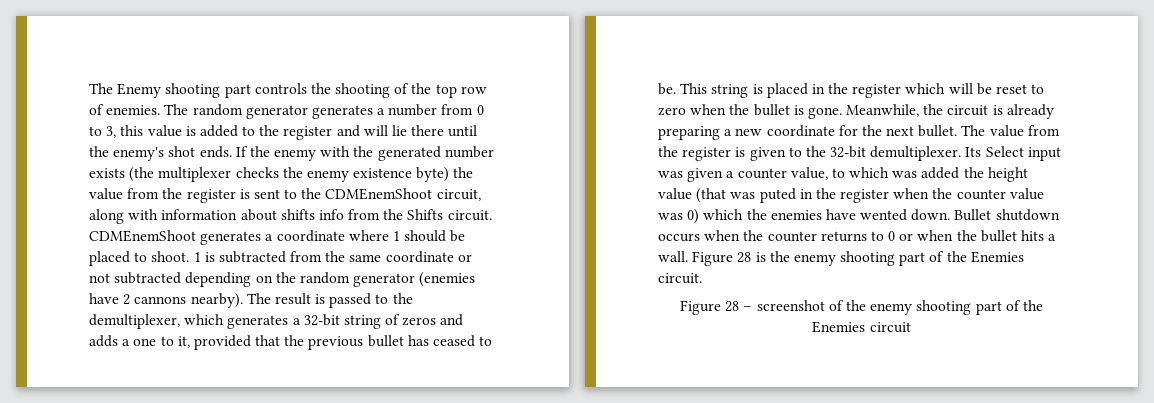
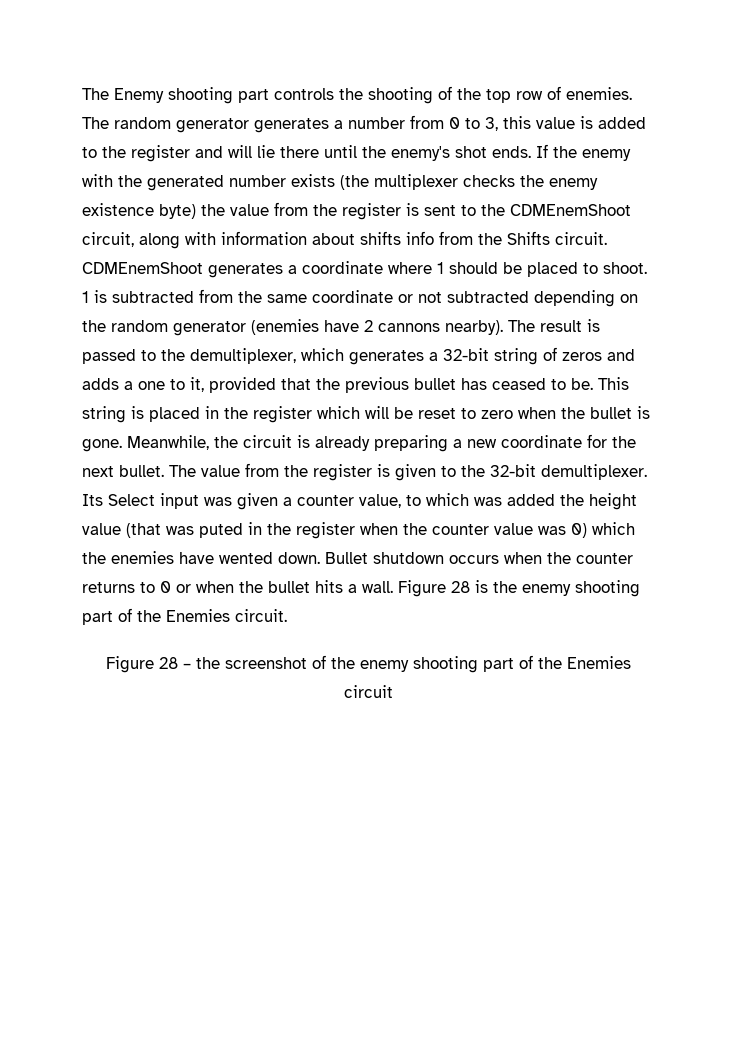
- Figure 28 – screenshot of the enemy shooting part of the Enemies circuit
+ Figure 28 – the screenshot of the enemy shooting part of the Enemies circuit

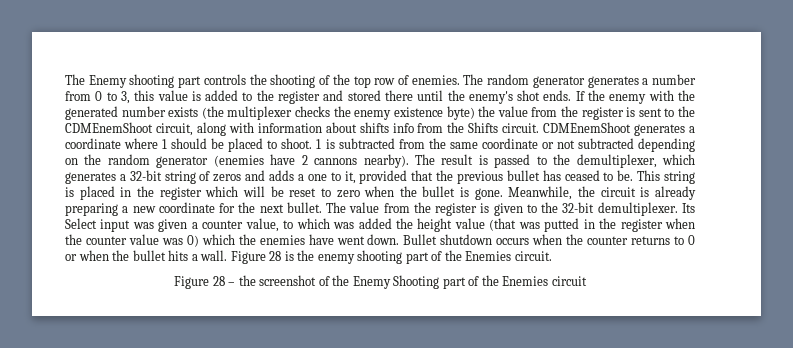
- The random generator generates a number from 0 to 3, this value is added to the register and will lie there until the enemy's shot ends.
+ The random generator generates a number from 0 to 3, this value is added to the register and stored there until the enemy's shot ends.
- Its Select input was given a counter value, to which was added the height value (that was puted in the register when the counter value was 0) which the enemies have wented down.
+ Its Select input was given a counter value, to which was added the height value (that was putted in the register when the counter value was 0) which the enemies have went down.
- Figure 28 – the screenshot of the enemy shooting part of the Enemies circuit
+ Figure 28 – the screenshot of the Enemy Shooting part of the Enemies circuit

